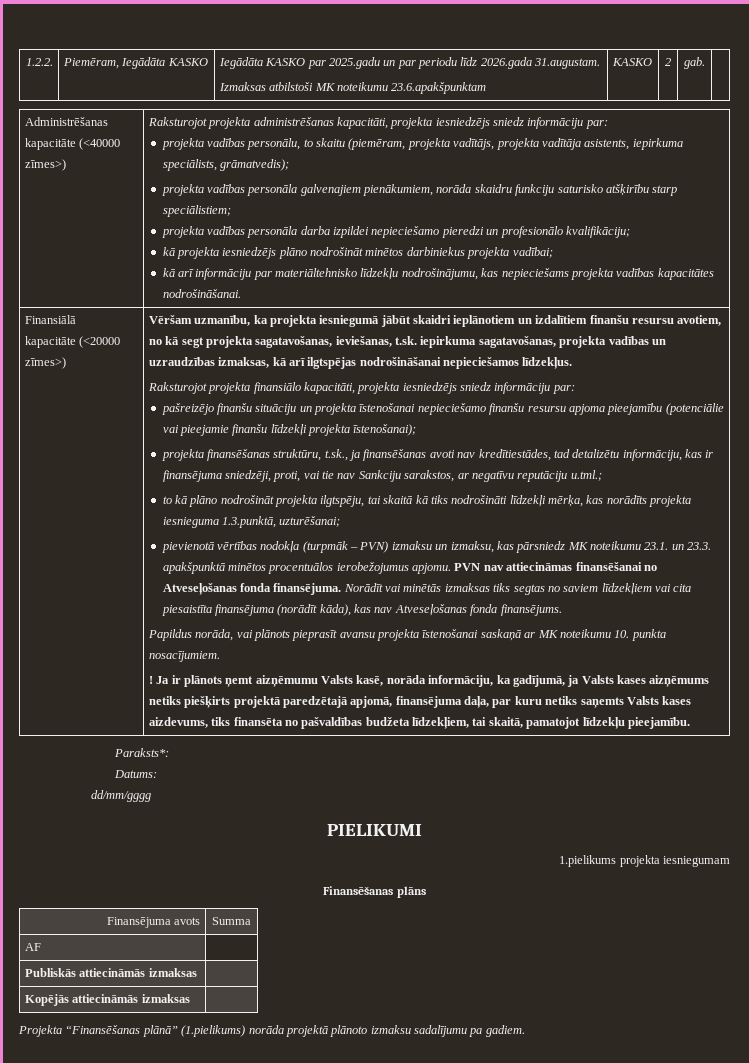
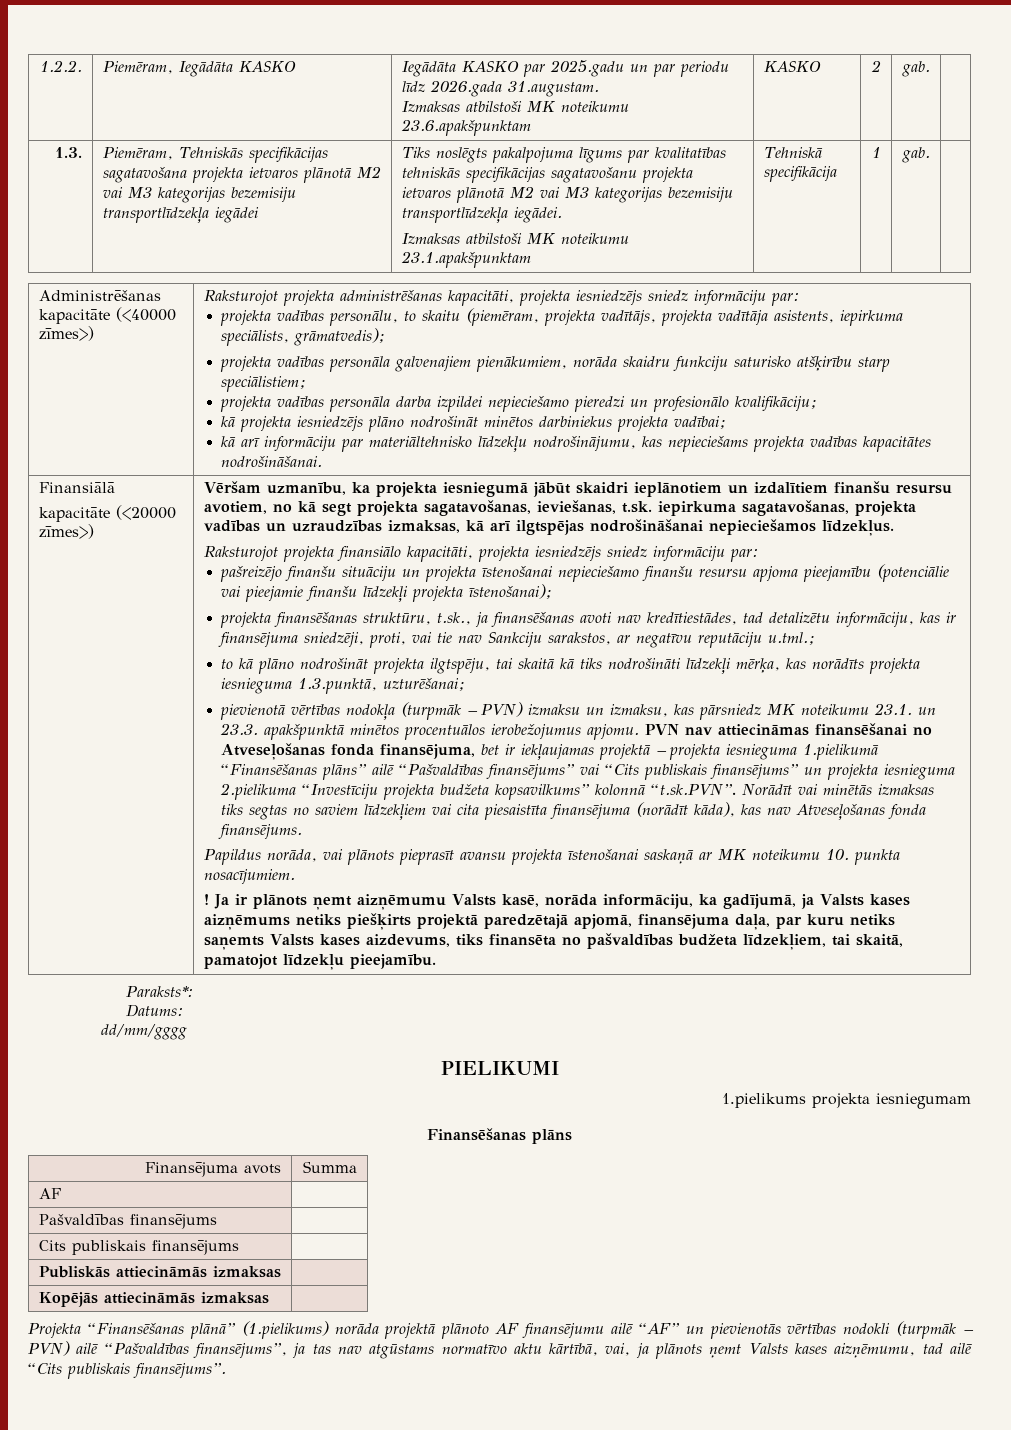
+ 1.3. | Piemēram, Tehniskās specifikācijas sagatavošana projekta ietvaros plānotā M2 vai M3 kategorijas bezemisiju transportlīdzekļa iegādei | Tiks noslēgts pakalpojuma līgums par kvalitatības tehniskās specifikācijas sagatavošanu projekta ietvaros plānotā M2 vai M3 kategorijas bezemisiju transportlīdzekļa iegādei.
+ Izmaksas atbilstoši MK noteikumu 23.1.apakšpunktam | Tehniskā specifikācija | 1 | gab.
- PVN nav attiecināmas finansēšanai no Atveseļošanas fonda finansējuma. Norādīt vai minētās izmaksas tiks segtas no saviem līdzekļiem vai cita piesaistīta finansējuma (norādīt kāda), kas nav Atveseļošanas fonda finansējums.
+ PVN nav attiecināmas finansēšanai no Atveseļošanas fonda finansējuma, bet ir iekļaujamas projektā – projekta iesnieguma 1.pielikumā “Finansēšanas plāns” ailē “Pašvaldības finansējums” vai “Cits publiskais finansējums” un projekta iesnieguma 2.pielikuma “Investīciju projekta budžeta kopsavilkums” kolonnā “t.sk.PVN”. Norādīt vai minētās izmaksas tiks segtas no saviem līdzekļiem vai cita piesaistīta finansējuma (norādīt kāda), kas nav Atveseļošanas fonda finansējums.
+ Pašvaldības finansējums |
+ Cits publiskais finansējums |
- Projekta “Finansēšanas plānā” (1.pielikums) norāda projektā plānoto izmaksu sadalījumu pa gadiem.
+ Projekta “Finansēšanas plānā” (1.pielikums) norāda projektā plānoto AF finansējumu ailē “AF” un pievienotās vērtības nodokli (turpmāk – PVN) ailē “Pašvaldības finansējums”, ja tas nav atgūstams normatīvo aktu kārtībā, vai, ja plānots ņemt Valsts kases aizņēmumu, tad ailē “Cits publiskais finansējums”.

